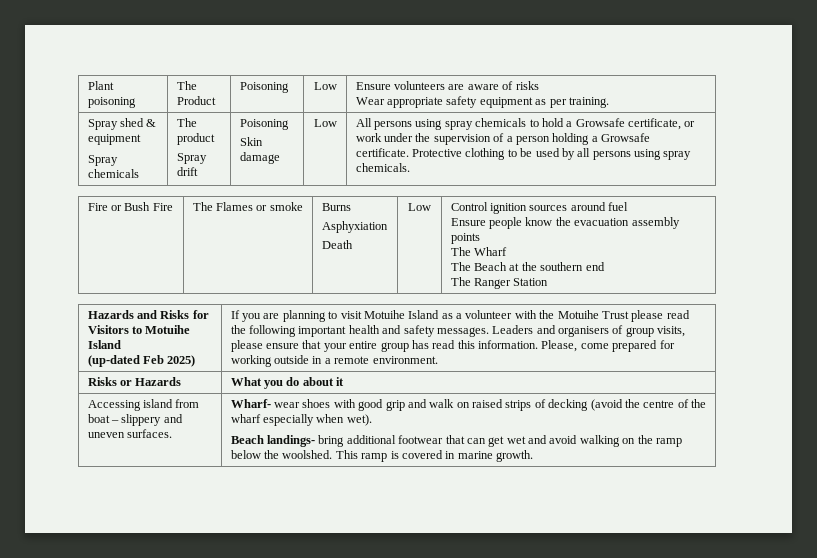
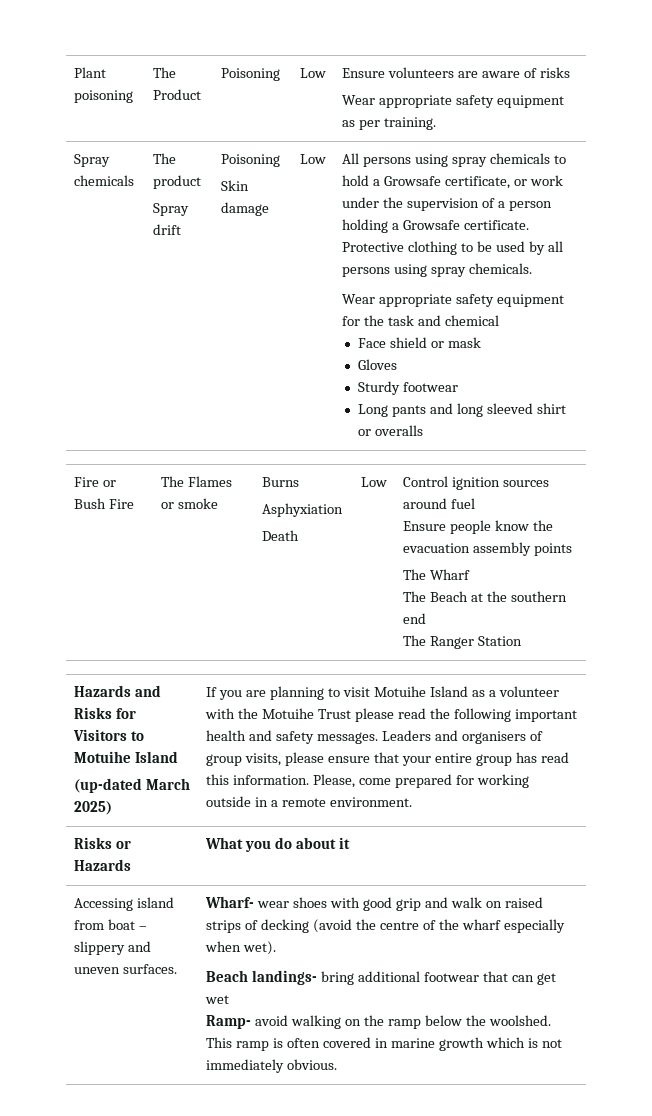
- Spray shed & equipment
+ Wear appropriate safety equipment for the task and chemical
+ Face shield or mask
+ Gloves
+ Sturdy footwear
+ Long pants and long sleeved shirt or overalls
- (up-dated Feb 2025)
+ (up-dated March 2025)
- Beach landings- bring additional footwear that can get wet and avoid walking on the ramp below the woolshed.
+ Beach landings- bring additional footwear that can get wet
+ Ramp- avoid walking on the ramp below the woolshed.
- This ramp is covered in marine growth.
+ This ramp is often covered in marine growth which is not immediately obvious.

